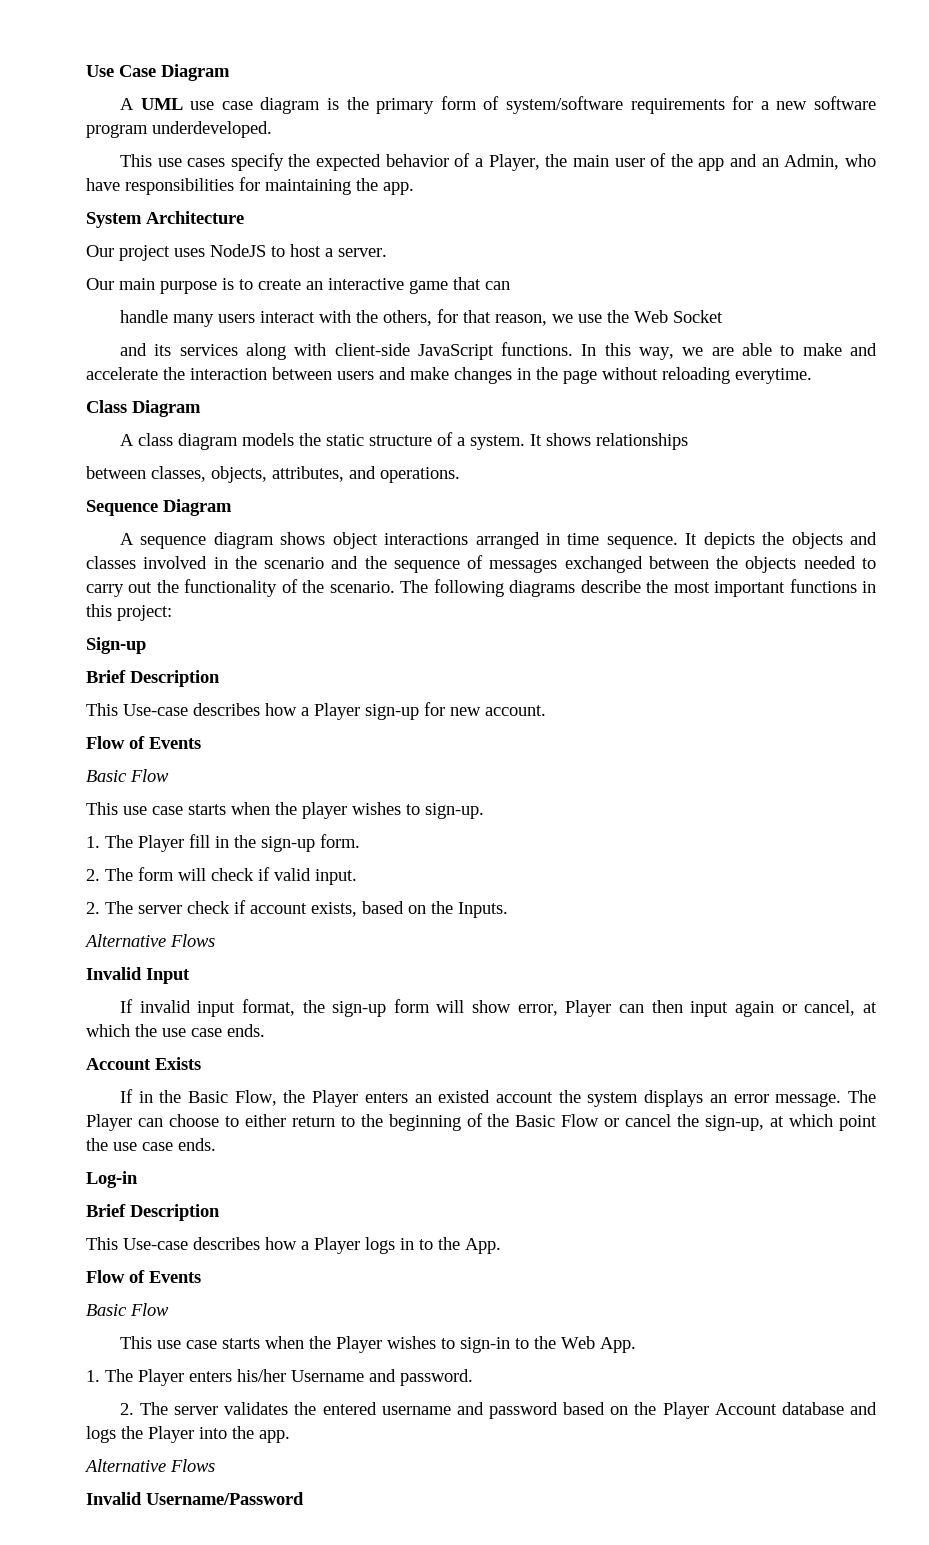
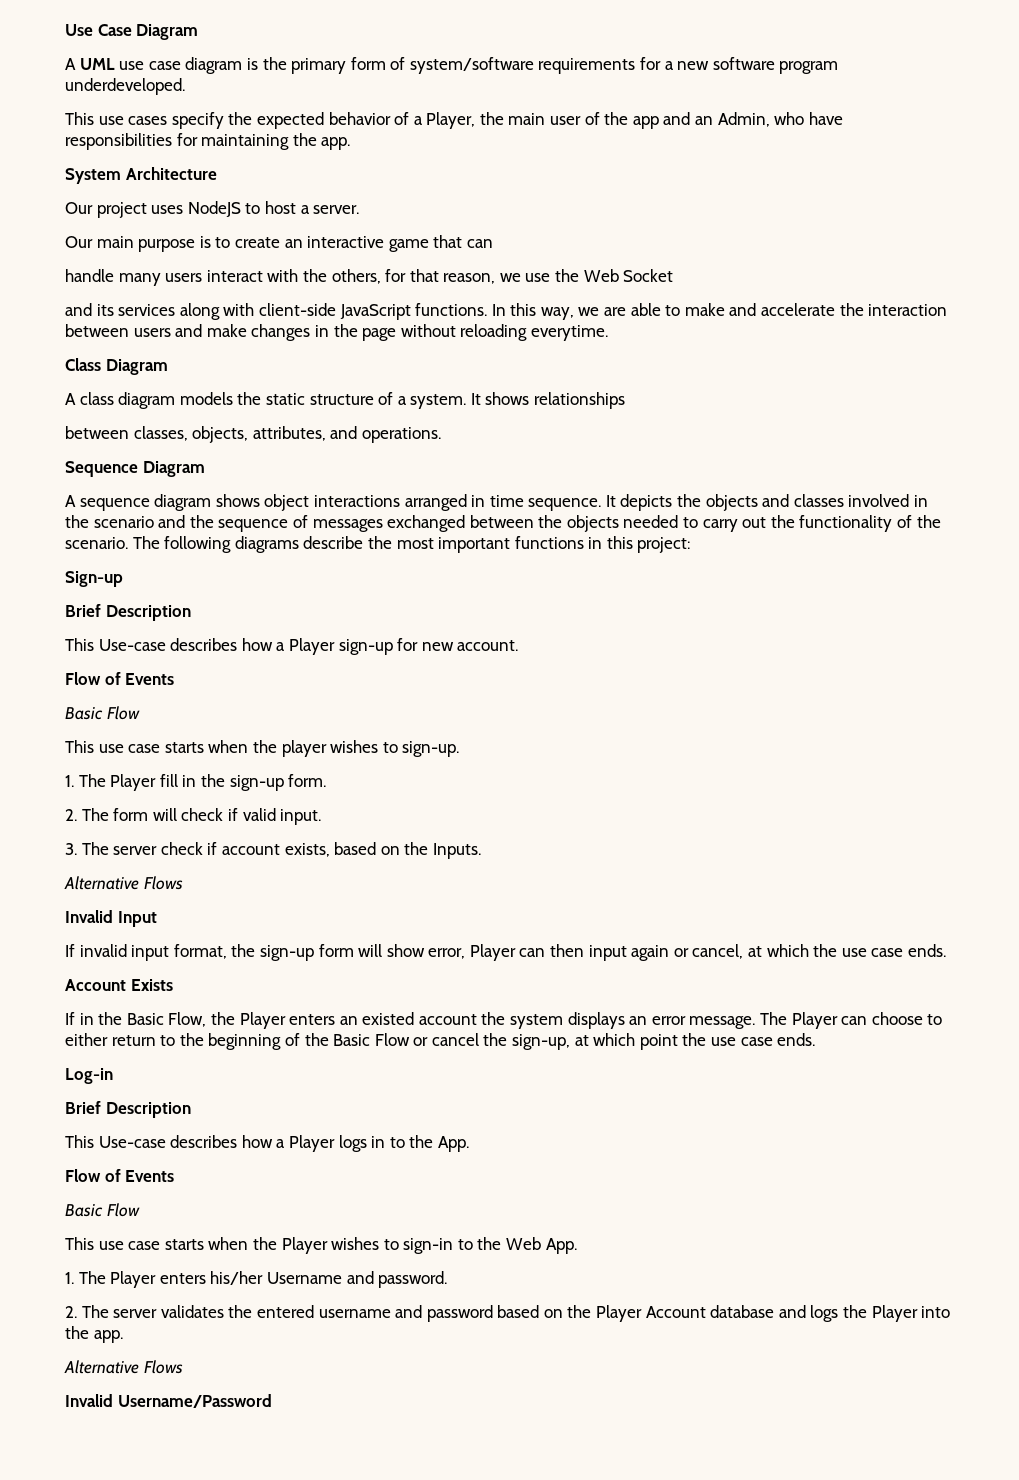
- 2. The server check if account exists, based on the Inputs.
+ 3. The server check if account exists, based on the Inputs.

